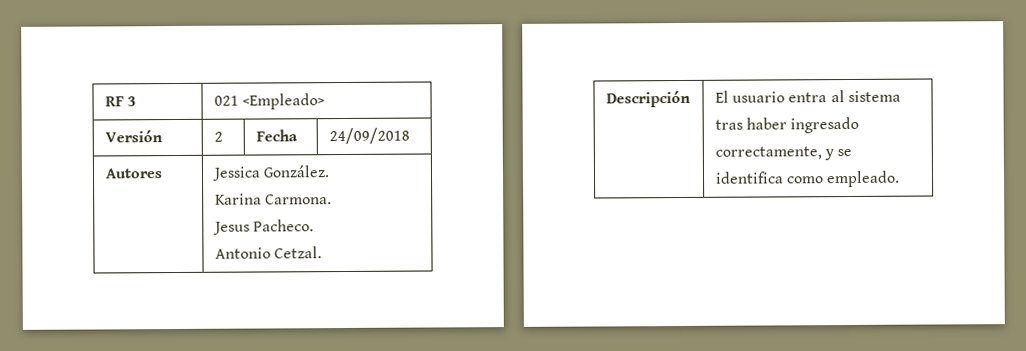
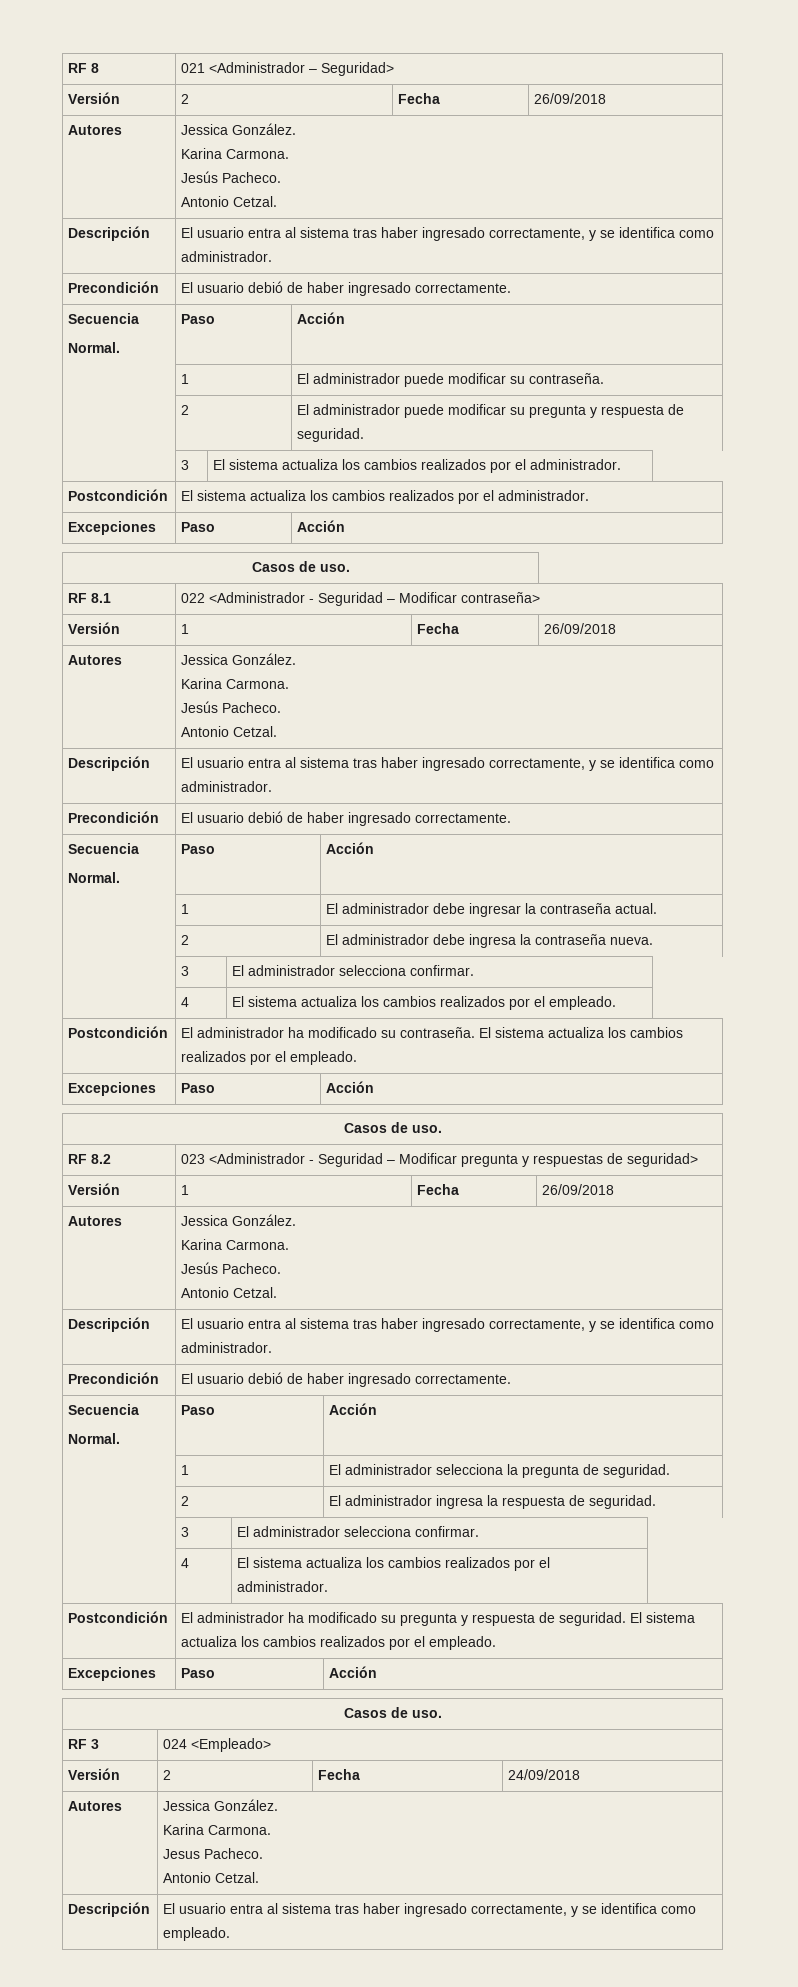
- RF 3 | 021 <Empleado>
+ RF 8 | 021 <Administrador – Seguridad>
+ Versión | 2 | Fecha | 26/09/2018
+ Autores | Jessica González.
+ Karina Carmona.
+ Jesús Pacheco.
+ Antonio Cetzal.
+ Descripción | El usuario entra al sistema tras haber ingresado correctamente, y se identifica como administrador.
+ Precondición | El usuario debió de haber ingresado correctamente.
+ Secuencia
+ Normal. | Paso | Acción
+ | 1 | El administrador puede modificar su contraseña.
+ | 2 | El administrador puede modificar su pregunta y respuesta de seguridad.
+ | 3 | El sistema actualiza los cambios realizados por el administrador.
+ Postcondición | El sistema actualiza los cambios realizados por el administrador.
+ Excepciones | Paso | Acción
+ Casos de uso.
+ RF 8.1 | 022 <Administrador - Seguridad – Modificar contraseña>
+ Versión | 1 | Fecha | 26/09/2018
+ Autores | Jessica González.
+ Karina Carmona.
+ Jesús Pacheco.
+ Antonio Cetzal.
+ Descripción | El usuario entra al sistema tras haber ingresado correctamente, y se identifica como administrador.
+ Precondición | El usuario debió de haber ingresado correctamente.
+ Secuencia
+ Normal. | Paso | Acción
+ | 1 | El administrador debe ingresar la contraseña actual.
+ | 2 | El administrador debe ingresa la contraseña nueva.
+ | 3 | El administrador selecciona confirmar.
+ | 4 | El sistema actualiza los cambios realizados por el empleado.
+ Postcondición | El administrador ha modificado su contraseña. El sistema actualiza los cambios realizados por el empleado.
+ Excepciones | Paso | Acción
+ Casos de uso.
+ RF 8.2 | 023 <Administrador - Seguridad – Modificar pregunta y respuestas de seguridad>
+ Versión | 1 | Fecha | 26/09/2018
+ Autores | Jessica González.
+ Karina Carmona.
+ Jesús Pacheco.
+ Antonio Cetzal.
+ Descripción | El usuario entra al sistema tras haber ingresado correctamente, y se identifica como administrador.
+ Precondición | El usuario debió de haber ingresado correctamente.
+ Secuencia
+ Normal. | Paso | Acción
+ | 1 | El administrador selecciona la pregunta de seguridad.
+ | 2 | El administrador ingresa la respuesta de seguridad.
+ | 3 | El administrador selecciona confirmar.
+ | 4 | El sistema actualiza los cambios realizados por el administrador.
+ Postcondición | El administrador ha modificado su pregunta y respuesta de seguridad. El sistema actualiza los cambios realizados por el empleado.
+ Excepciones | Paso | Acción
+ Casos de uso.
+ RF 3 | 024 <Empleado>

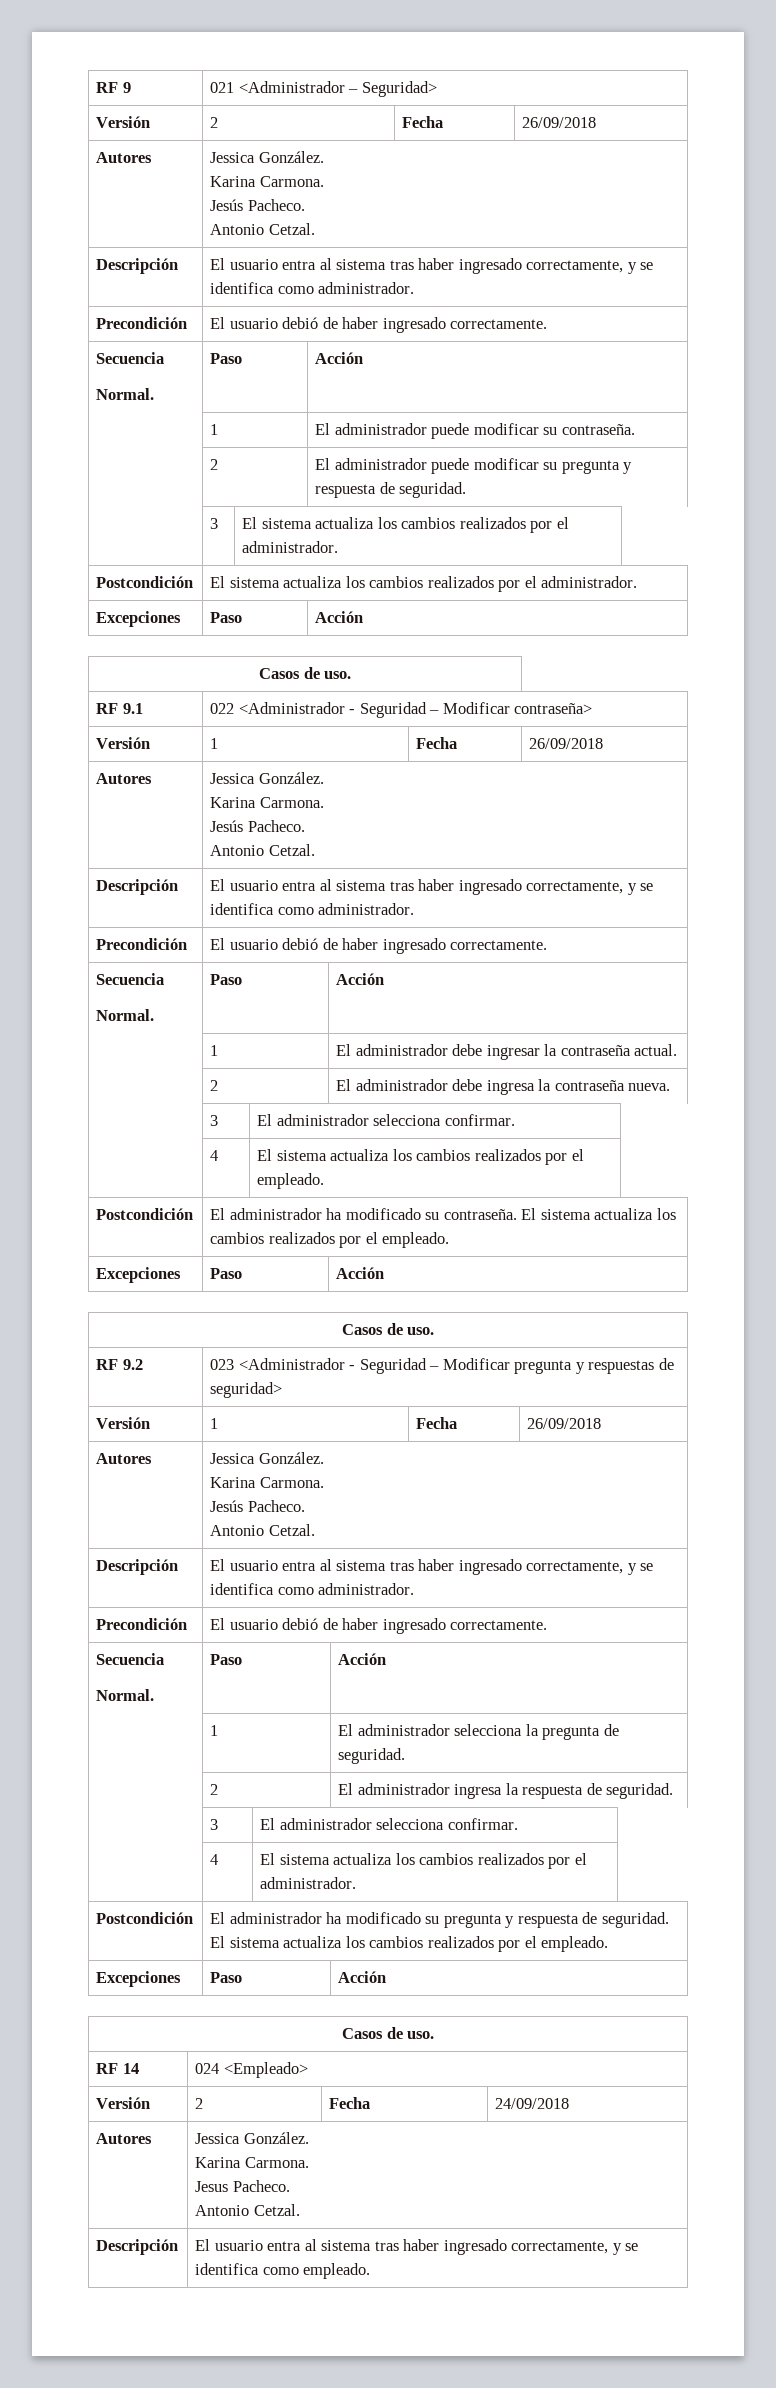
- RF 8 | 021 <Administrador – Seguridad>
+ RF 9 | 021 <Administrador – Seguridad>
- RF 8.1 | 022 <Administrador - Seguridad – Modificar contraseña>
+ RF 9.1 | 022 <Administrador - Seguridad – Modificar contraseña>
- RF 8.2 | 023 <Administrador - Seguridad – Modificar pregunta y respuestas de seguridad>
+ RF 9.2 | 023 <Administrador - Seguridad – Modificar pregunta y respuestas de seguridad>
- RF 3 | 024 <Empleado>
+ RF 14 | 024 <Empleado>

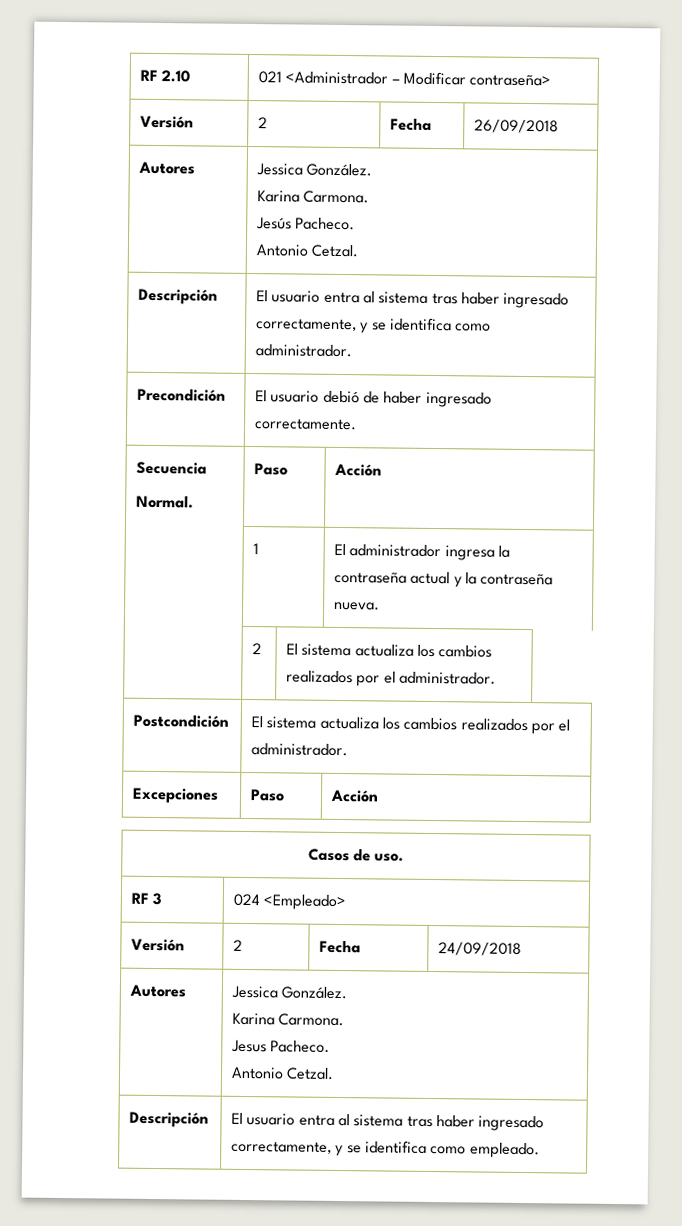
- RF 9 | 021 <Administrador – Seguridad>
+ RF 2.10 | 021 <Administrador – Modificar contraseña>
- | 1 | El administrador puede modificar su contraseña.
- | 2 | El administrador puede modificar su pregunta y respuesta de seguridad.
- | 3 | El sistema actualiza los cambios realizados por el administrador.
+ | 1 | El administrador ingresa la contraseña actual y la contraseña nueva.
+ | 2 | El sistema actualiza los cambios realizados por el administrador.
- RF 9.1 | 022 <Administrador - Seguridad – Modificar contraseña>
- Versión | 1 | Fecha | 26/09/2018
- Autores | Jessica González.
- Karina Carmona.
- Jesús Pacheco.
- Antonio Cetzal.
- Descripción | El usuario entra al sistema tras haber ingresado correctamente, y se identifica como administrador.
- Precondición | El usuario debió de haber ingresado correctamente.
- Secuencia
- Normal. | Paso | Acción
- | 1 | El administrador debe ingresar la contraseña actual.
- | 2 | El administrador debe ingresa la contraseña nueva.
- | 3 | El administrador selecciona confirmar.
- | 4 | El sistema actualiza los cambios realizados por el empleado.
- Postcondición | El administrador ha modificado su contraseña. El sistema actualiza los cambios realizados por el empleado.
- Excepciones | Paso | Acción
- Casos de uso.
- RF 9.2 | 023 <Administrador - Seguridad – Modificar pregunta y respuestas de seguridad>
- Versión | 1 | Fecha | 26/09/2018
- Autores | Jessica González.
- Karina Carmona.
- Jesús Pacheco.
- Antonio Cetzal.
- Descripción | El usuario entra al sistema tras haber ingresado correctamente, y se identifica como administrador.
- Precondición | El usuario debió de haber ingresado correctamente.
- Secuencia
- Normal. | Paso | Acción
- | 1 | El administrador selecciona la pregunta de seguridad.
- | 2 | El administrador ingresa la respuesta de seguridad.
- | 3 | El administrador selecciona confirmar.
- | 4 | El sistema actualiza los cambios realizados por el administrador.
- Postcondición | El administrador ha modificado su pregunta y respuesta de seguridad. El sistema actualiza los cambios realizados por el empleado.
- Excepciones | Paso | Acción
- Casos de uso.
- RF 14 | 024 <Empleado>
+ RF 3 | 024 <Empleado>

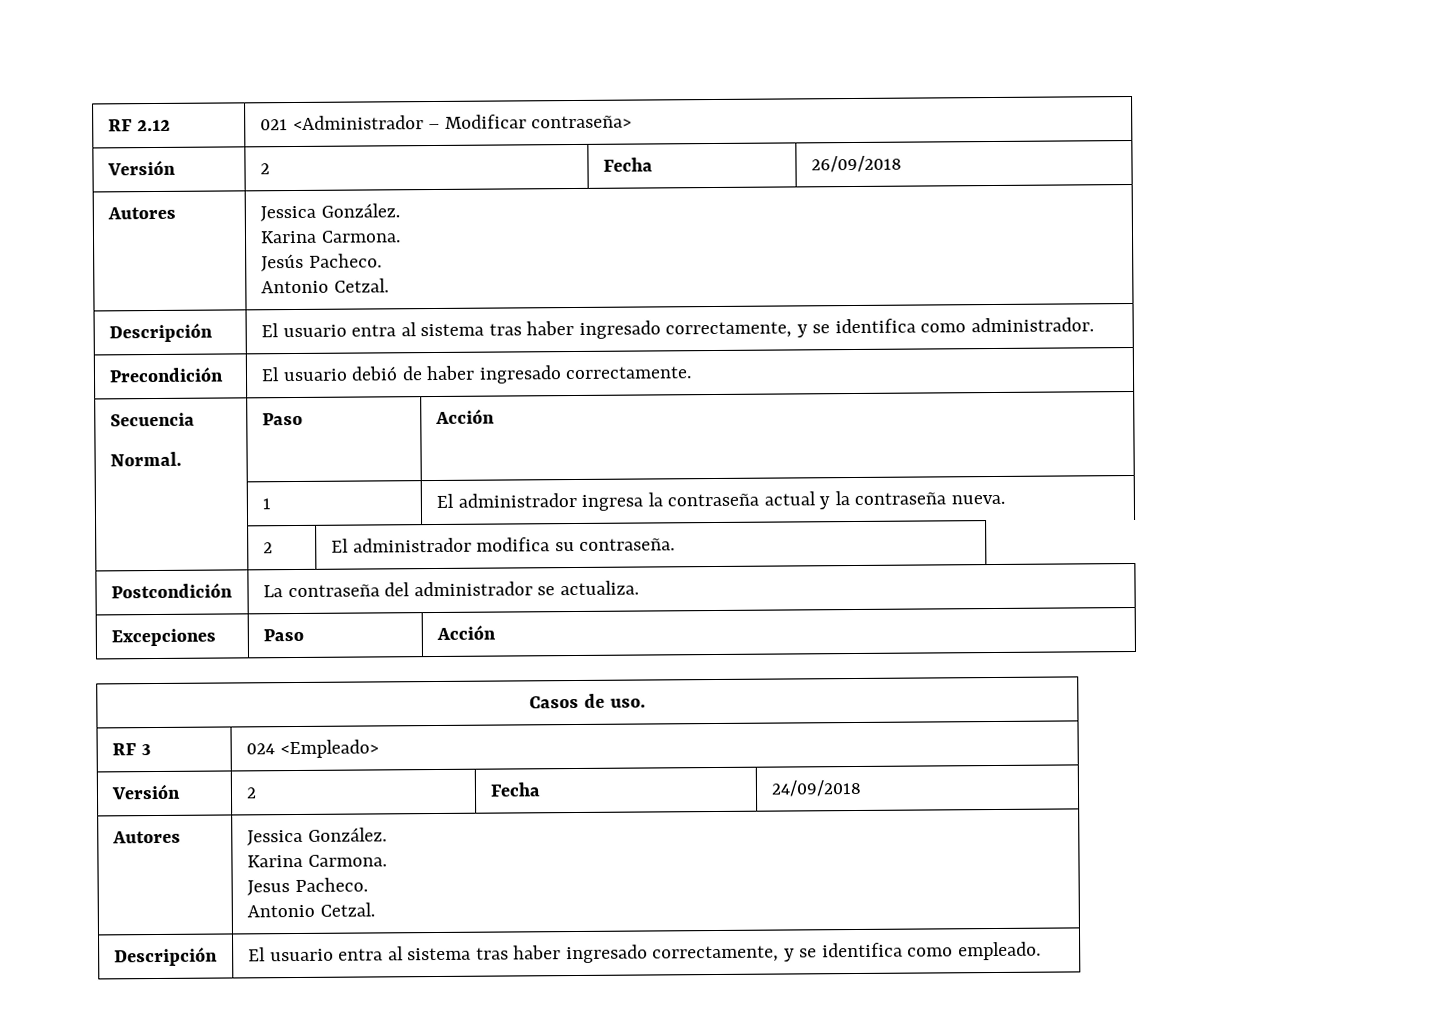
- RF 2.10 | 021 <Administrador – Modificar contraseña>
+ RF 2.12 | 021 <Administrador – Modificar contraseña>
- | 2 | El sistema actualiza los cambios realizados por el administrador.
- Postcondición | El sistema actualiza los cambios realizados por el administrador.
+ | 2 | El administrador modifica su contraseña.
+ Postcondición | La contraseña del administrador se actualiza.

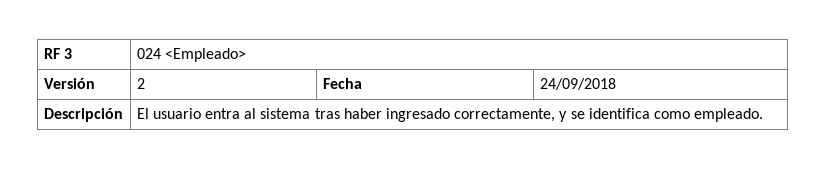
- RF 2.12 | 021 <Administrador – Modificar contraseña>
- Versión | 2 | Fecha | 26/09/2018
- Autores | Jessica González.
- Karina Carmona.
- Jesús Pacheco.
- Antonio Cetzal.
- Descripción | El usuario entra al sistema tras haber ingresado correctamente, y se identifica como administrador.
- Precondición | El usuario debió de haber ingresado correctamente.
- Secuencia
- Normal. | Paso | Acción
- | 1 | El administrador ingresa la contraseña actual y la contraseña nueva.
- | 2 | El administrador modifica su contraseña.
- Postcondición | La contraseña del administrador se actualiza.
- Excepciones | Paso | Acción
- Casos de uso.
  Versión | 2 | Fecha | 24/09/2018
- Autores | Jessica González.
- Karina Carmona.
- Jesus Pacheco.
- Antonio Cetzal.

